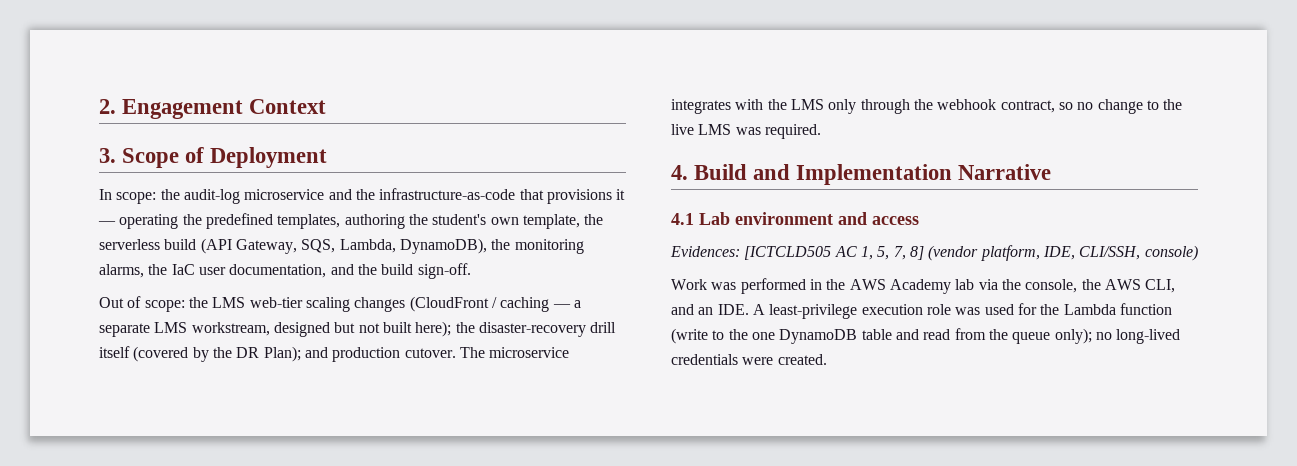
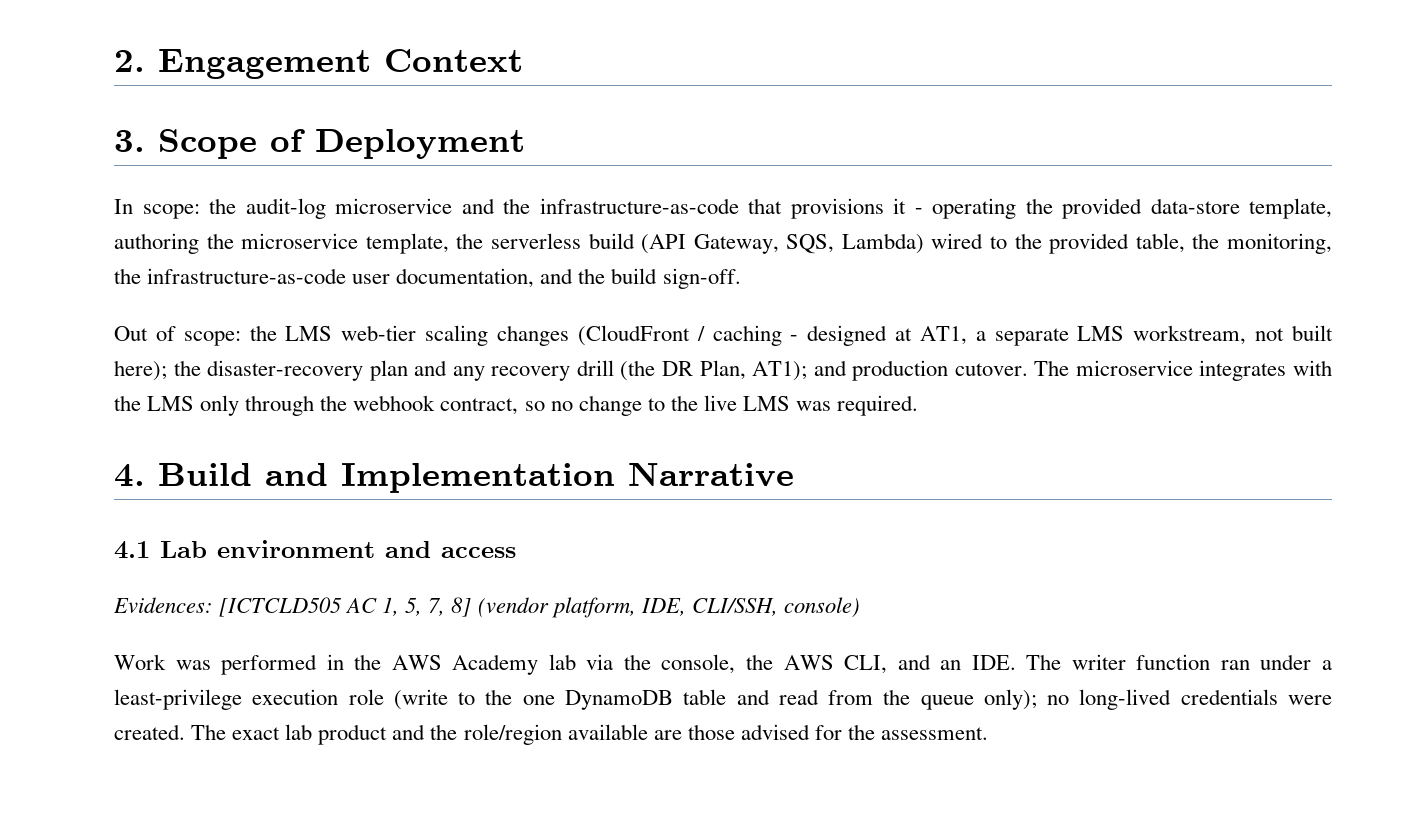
- In scope: the audit-log microservice and the infrastructure-as-code that provisions it — operating the predefined templates, authoring the student's own template, the serverless build (API Gateway, SQS, Lambda, DynamoDB), the monitoring alarms, the IaC user documentation, and the build sign-off.
+ In scope: the audit-log microservice and the infrastructure-as-code that provisions it - operating the provided data-store template, authoring the microservice template, the serverless build (API Gateway, SQS, Lambda) wired to the provided table, the monitoring, the infrastructure-as-code user documentation, and the build sign-off.
- Out of scope: the LMS web-tier scaling changes (CloudFront / caching — a separate LMS workstream, designed but not built here); the disaster-recovery drill itself (covered by the DR Plan); and production cutover.
+ Out of scope: the LMS web-tier scaling changes (CloudFront / caching - designed at AT1, a separate LMS workstream, not built here); the disaster-recovery plan and any recovery drill (the DR Plan, AT1); and production cutover.
- Work was performed in the AWS Academy lab via the console, the AWS CLI, and an IDE. A least-privilege execution role was used for the Lambda function (write to the one DynamoDB table and read from the queue only); no long-lived credentials were created.
+ Work was performed in the AWS Academy lab via the console, the AWS CLI, and an IDE. The writer function ran under a least-privilege execution role (write to the one DynamoDB table and read from the queue only); no long-lived credentials were created.
+ The exact lab product and the role/region available are those advised for the assessment.

